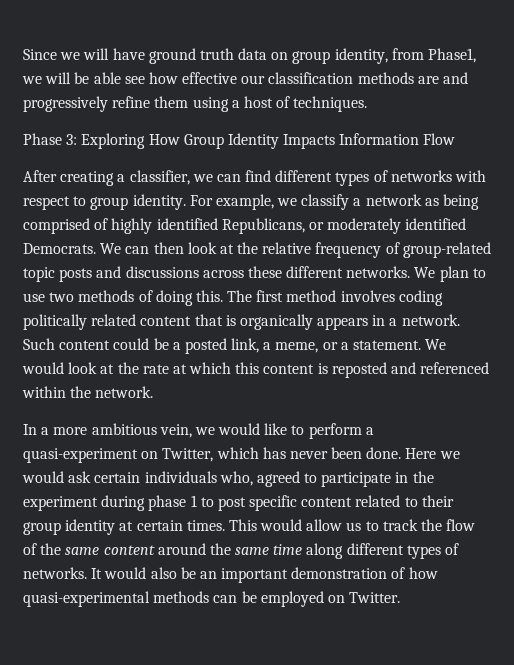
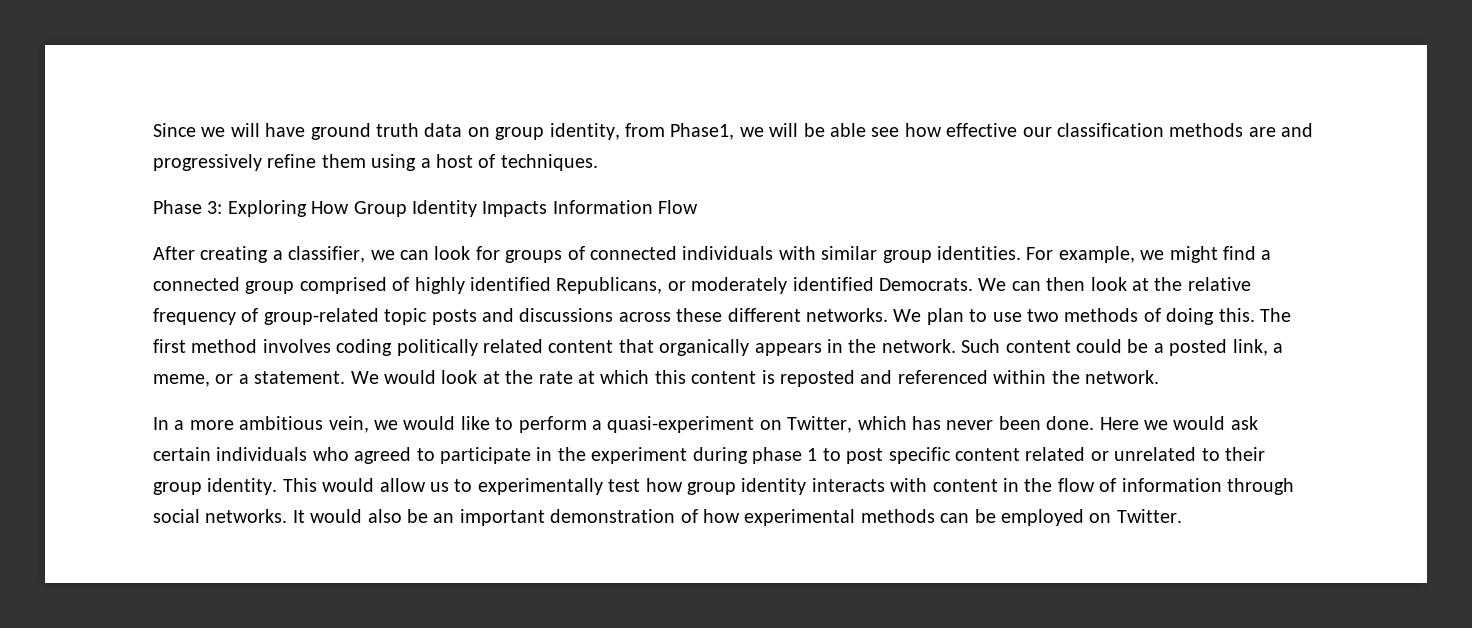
- After creating a classifier, we can find different types of networks with respect to group identity. For example, we classify a network as being comprised of highly identified Republicans, or moderately identified Democrats.
+ After creating a classifier, we can look for groups of connected individuals with similar group identities. For example, we might find a connected group comprised of highly identified Republicans, or moderately identified Democrats.
- The first method involves coding politically related content that is organically appears in a network.
+ The first method involves coding politically related content that organically appears in the network.
- Here we would ask certain individuals who, agreed to participate in the experiment during phase 1 to post specific content related to their group identity at certain times.
+ Here we would ask certain individuals who agreed to participate in the experiment during phase 1 to post specific content related or unrelated to their group identity.
- This would allow us to track the flow of the same content around the same time along different types of networks.
+ This would allow us to experimentally test how group identity interacts with content in the flow of information through social networks.
- It would also be an important demonstration of how quasi-experimental methods can be employed on Twitter.
+ It would also be an important demonstration of how experimental methods can be employed on Twitter.

